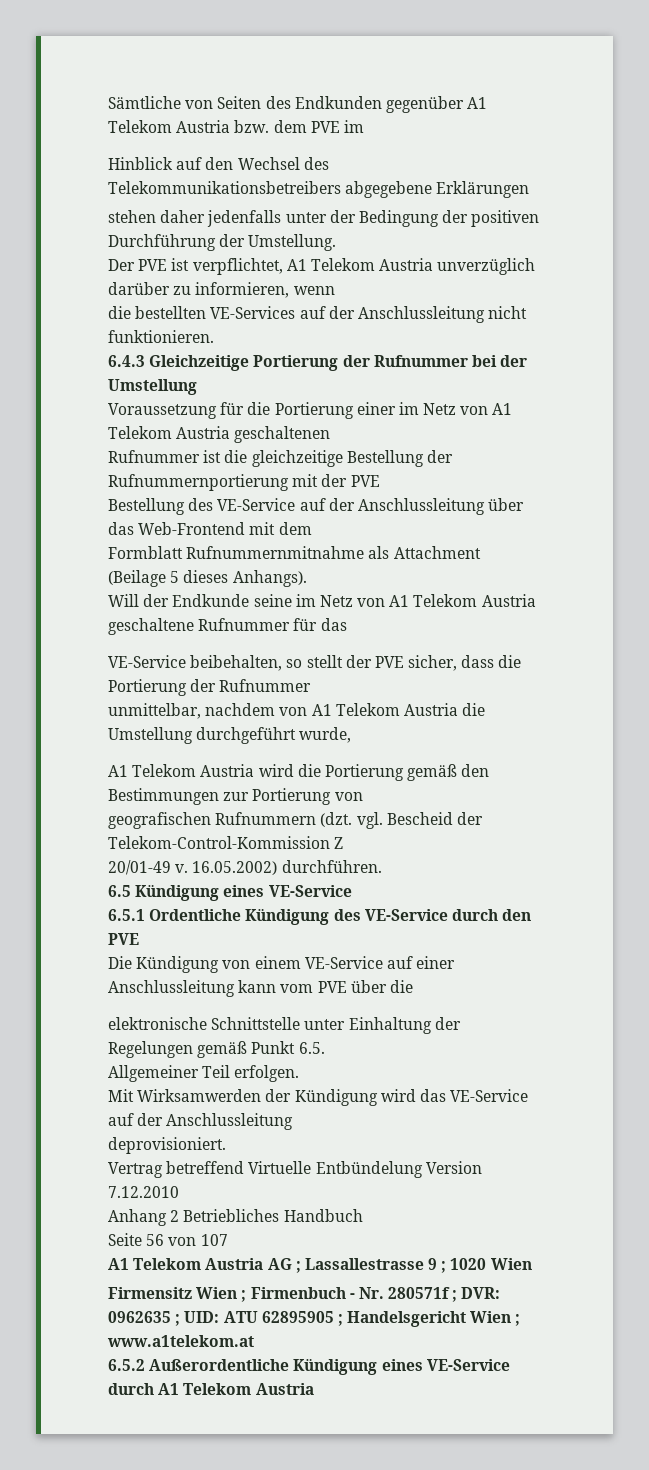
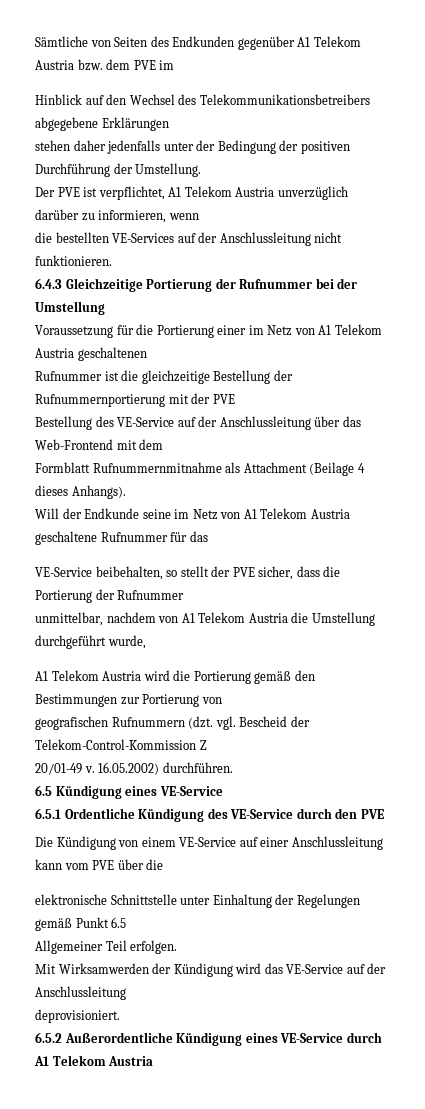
- Formblatt Rufnummernmitnahme als Attachment (Beilage 5 dieses Anhangs).
+ Formblatt Rufnummernmitnahme als Attachment (Beilage 4 dieses Anhangs).
- elektronische Schnittstelle unter Einhaltung der Regelungen gemäß Punkt 6.5.
+ elektronische Schnittstelle unter Einhaltung der Regelungen gemäß Punkt 6.5
- Vertrag betreffend Virtuelle Entbündelung Version 7.12.2010
- Anhang 2 Betriebliches Handbuch
- Seite 56 von 107
- A1 Telekom Austria AG ; Lassallestrasse 9 ; 1020 Wien
- Firmensitz Wien ; Firmenbuch - Nr. 280571f ; DVR: 0962635 ; UID: ATU 62895905 ; Handelsgericht Wien ; www.a1telekom.at

